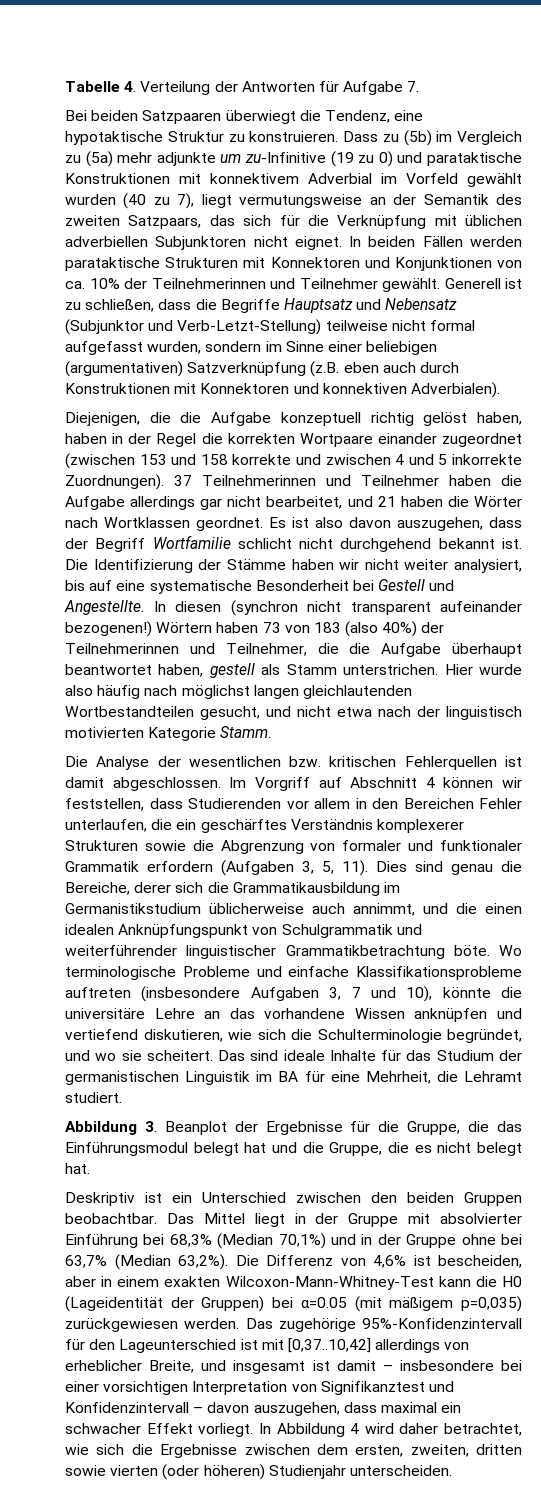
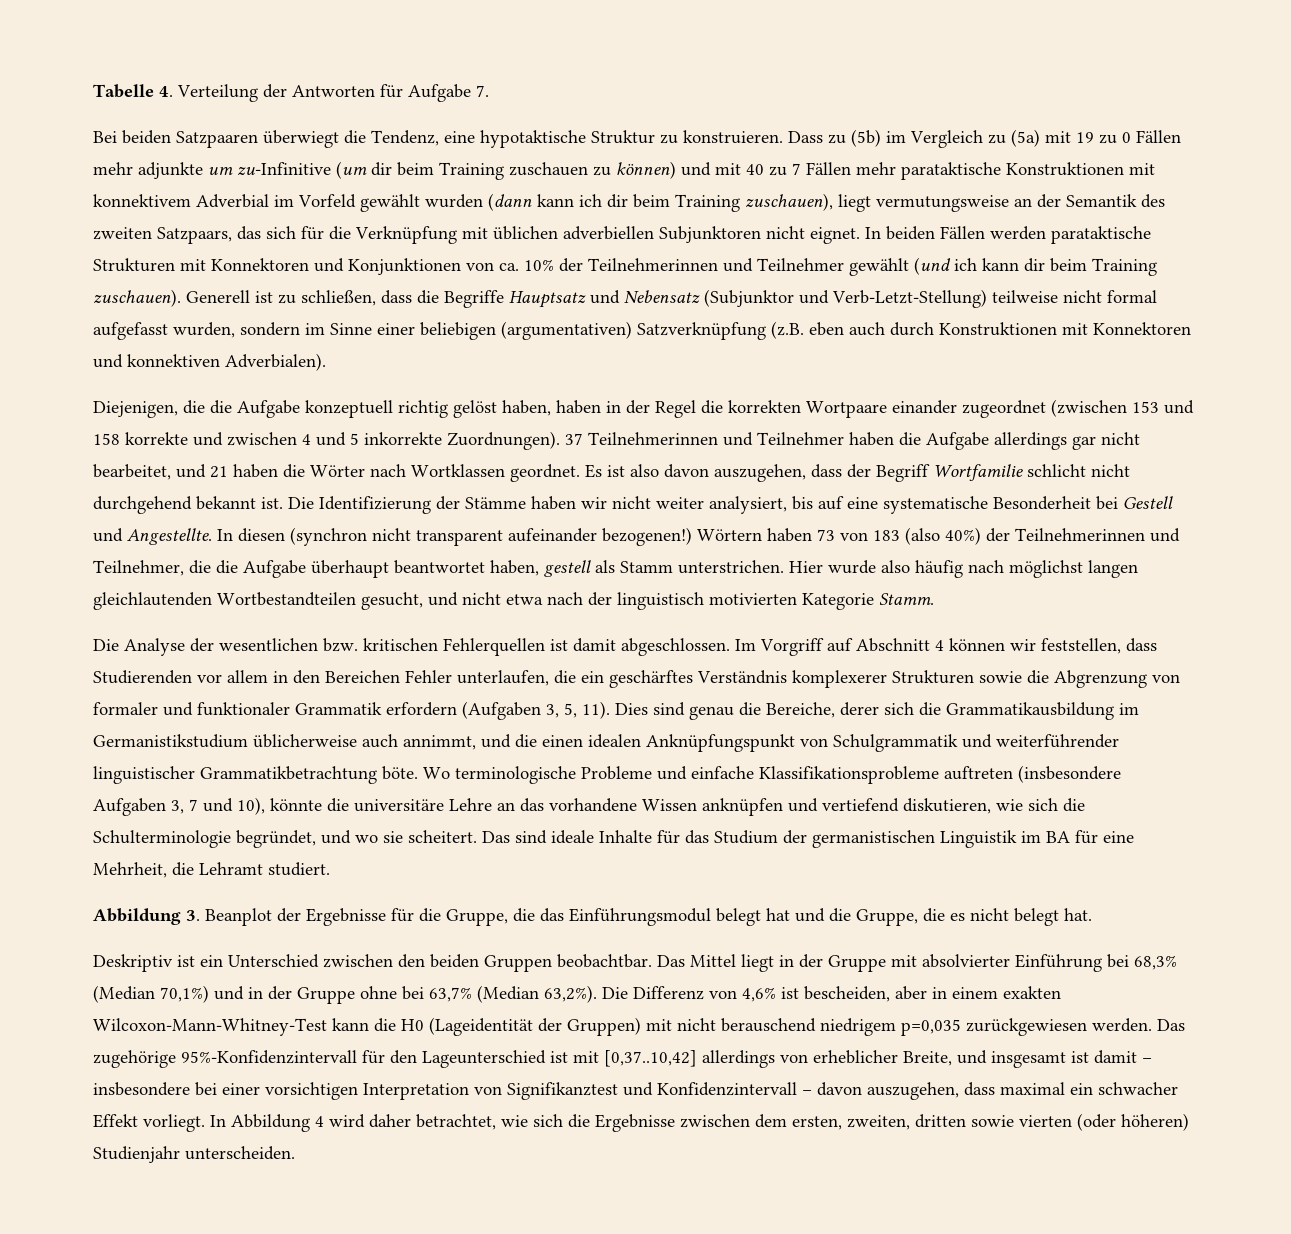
- Dass zu (5b) im Vergleich zu (5a) mehr adjunkte um zu-Infinitive (19 zu 0) und parataktische Konstruktionen mit konnektivem Adverbial im Vorfeld gewählt wurden (40 zu 7), liegt vermutungsweise an der Semantik des zweiten Satzpaars, das sich für die Verknüpfung mit üblichen adverbiellen Subjunktoren nicht eignet.
+ Dass zu (5b) im Vergleich zu (5a) mit 19 zu 0 Fällen mehr adjunkte um zu-Infinitive (um dir beim Training zuschauen zu können) und mit 40 zu 7 Fällen mehr parataktische Konstruktionen mit konnektivem Adverbial im Vorfeld gewählt wurden (dann kann ich dir beim Training zuschauen), liegt vermutungsweise an der Semantik des zweiten Satzpaars, das sich für die Verknüpfung mit üblichen adverbiellen Subjunktoren nicht eignet.
- In beiden Fällen werden parataktische Strukturen mit Konnektoren und Konjunktionen von ca. 10% der Teilnehmerinnen und Teilnehmer gewählt.
+ In beiden Fällen werden parataktische Strukturen mit Konnektoren und Konjunktionen von ca. 10% der Teilnehmerinnen und Teilnehmer gewählt (und ich kann dir beim Training zuschauen).
- Die Differenz von 4,6% ist bescheiden, aber in einem exakten Wilcoxon-Mann-Whitney-Test kann die H0 (Lageidentität der Gruppen) bei α=0.05 (mit mäßigem p=0,035) zurückgewiesen werden.
+ Die Differenz von 4,6% ist bescheiden, aber in einem exakten Wilcoxon-Mann-Whitney-Test kann die H0 (Lageidentität der Gruppen) mit nicht berauschend niedrigem p=0,035 zurückgewiesen werden.

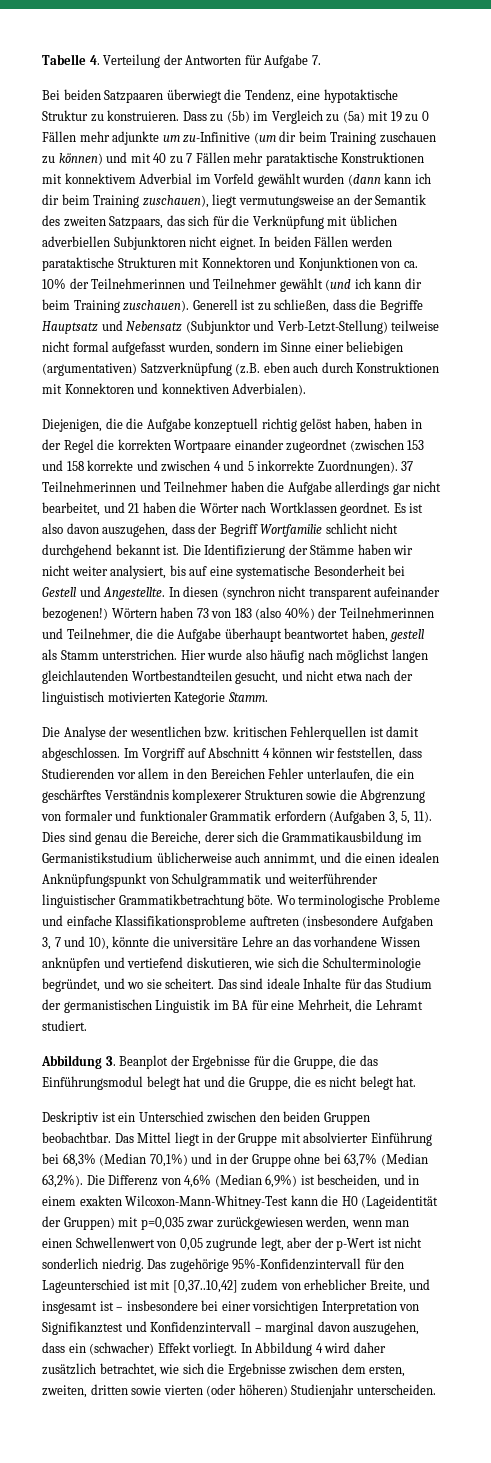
- Die Differenz von 4,6% ist bescheiden, aber in einem exakten Wilcoxon-Mann-Whitney-Test kann die H0 (Lageidentität der Gruppen) mit nicht berauschend niedrigem p=0,035 zurückgewiesen werden.
+ Die Differenz von 4,6% (Median 6,9%) ist bescheiden, und in einem exakten Wilcoxon-Mann-Whitney-Test kann die H0 (Lageidentität der Gruppen) mit p=0,035 zwar zurückgewiesen werden, wenn man einen Schwellenwert von 0,05 zugrunde legt, aber der p-Wert ist nicht sonderlich niedrig.
- Das zugehörige 95%-Konfidenzintervall für den Lageunterschied ist mit [0,37..10,42] allerdings von erheblicher Breite, und insgesamt ist damit – insbesondere bei einer vorsichtigen Interpretation von Signifikanztest und Konfidenzintervall – davon auszugehen, dass maximal ein schwacher Effekt vorliegt.
+ Das zugehörige 95%-Konfidenzintervall für den Lageunterschied ist mit [0,37..10,42] zudem von erheblicher Breite, und insgesamt ist – insbesondere bei einer vorsichtigen Interpretation von Signifikanztest und Konfidenzintervall – marginal davon auszugehen, dass ein (schwacher) Effekt vorliegt.
- In Abbildung 4 wird daher betrachtet, wie sich die Ergebnisse zwischen dem ersten, zweiten, dritten sowie vierten (oder höheren) Studienjahr unterscheiden.
+ In Abbildung 4 wird daher zusätzlich betrachtet, wie sich die Ergebnisse zwischen dem ersten, zweiten, dritten sowie vierten (oder höheren) Studienjahr unterscheiden.

